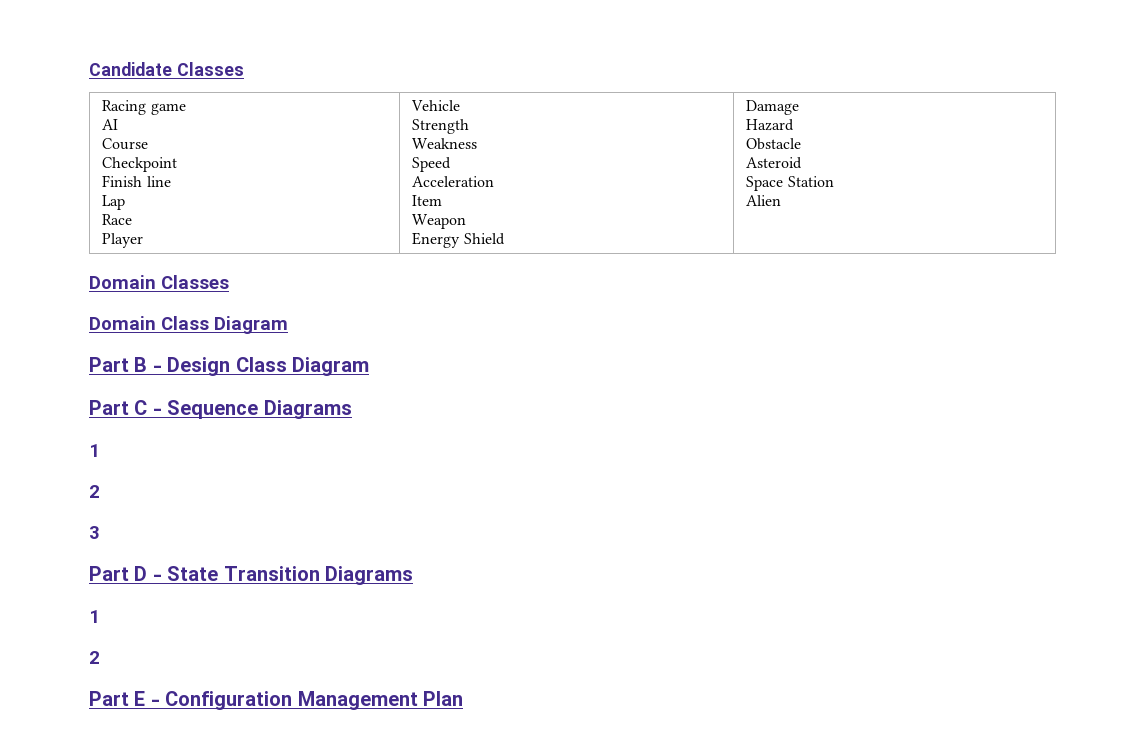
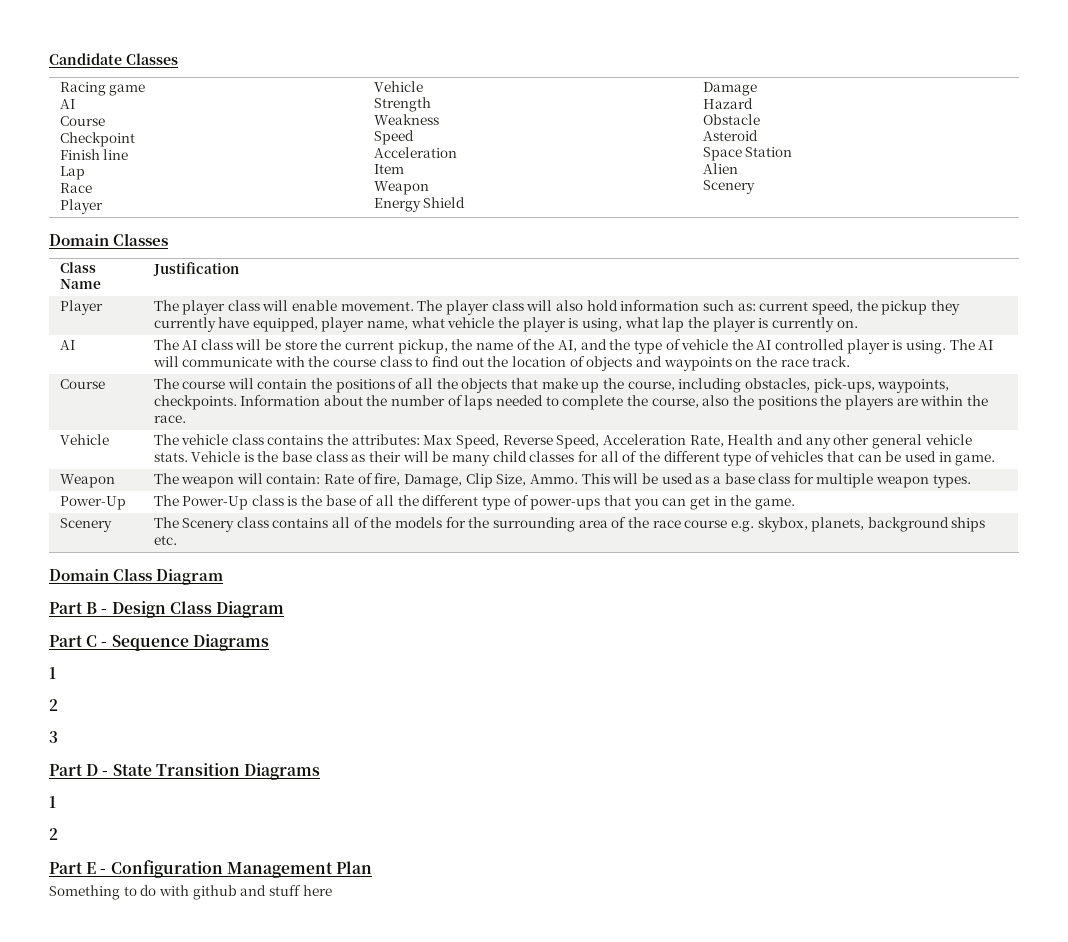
  Racing game
  AI
  Course
  Checkpoint
  Finish line
  Lap
  Race
  Player | Vehicle
  Strength
  Weakness
  Speed
  Acceleration
  Item
  Weapon
  Energy Shield | Damage
  Hazard
  Obstacle
  Asteroid
  Space Station
  Alien
+ Scenery
+ Class Name | Justification
+ Player | The player class will enable movement. The player class will also hold information such as: current speed, the pickup they currently have equipped, player name, what vehicle the player is using, what lap the player is currently on.
+ AI | The AI class will be store the current pickup, the name of the AI, and the type of vehicle the AI controlled player is using. The AI will communicate with the course class to find out the location of objects and waypoints on the race track.
+ Course | The course will contain the positions of all the objects that make up the course, including obstacles, pick-ups, waypoints, checkpoints. Information about the number of laps needed to complete the course, also the positions the players are within the race.
+ Vehicle | The vehicle class contains the attributes: Max Speed, Reverse Speed, Acceleration Rate, Health and any other general vehicle stats. Vehicle is the base class as their will be many child classes for all of the different type of vehicles that can be used in game.
+ Weapon | The weapon will contain: Rate of fire, Damage, Clip Size, Ammo. This will be used as a base class for multiple weapon types.
+ Power-Up | The Power-Up class is the base of all the different type of power-ups that you can get in the game.
+ Scenery | The Scenery class contains all of the models for the surrounding area of the race course e.g. skybox, planets, background ships etc.
+ Something to do with github and stuff here

